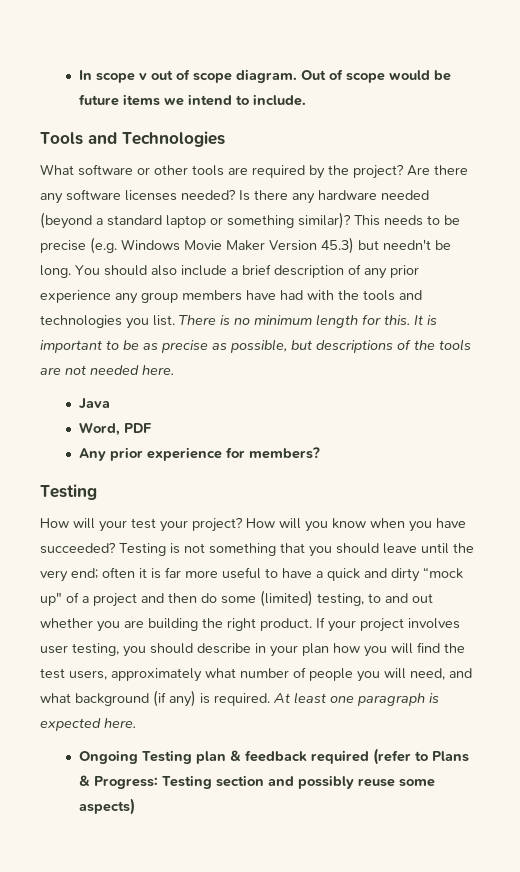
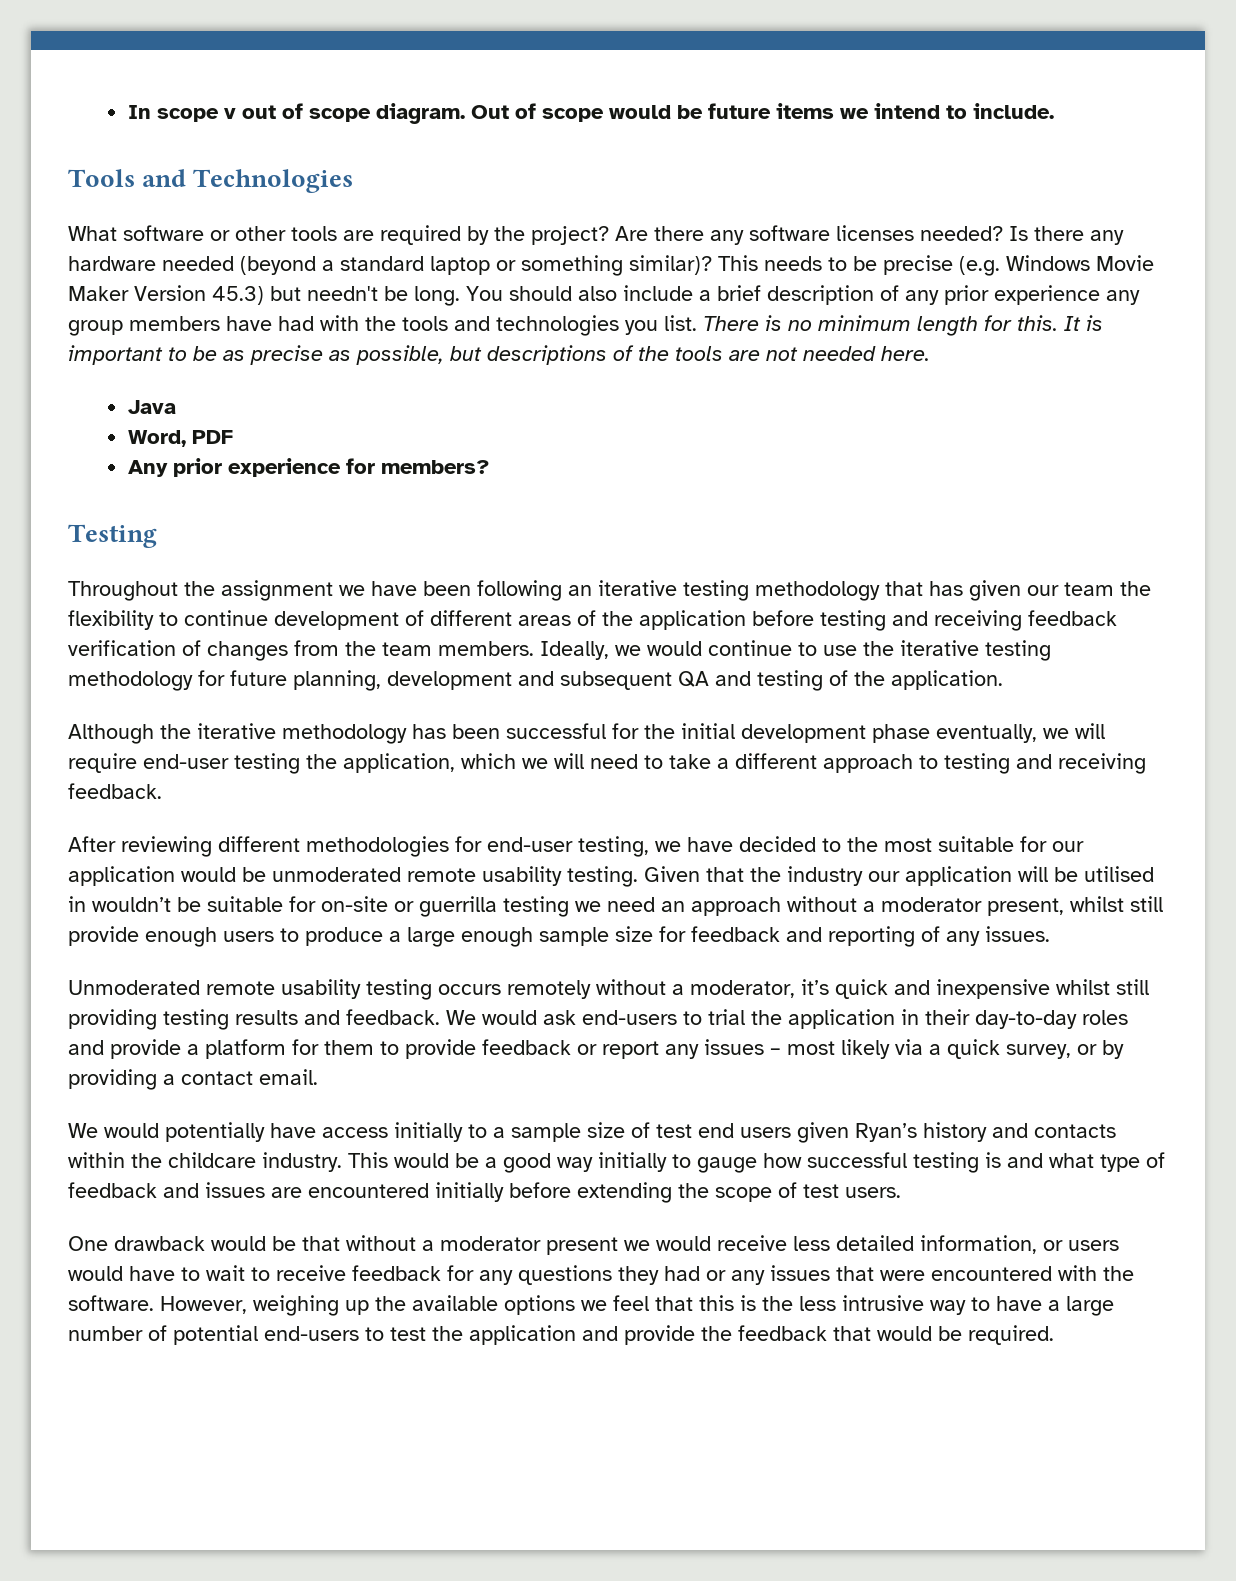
- How will your test your project? How will you know when you have succeeded? Testing is not something that you should leave until the very end; often it is far more useful to have a quick and dirty “mock up" of a project and then do some (limited) testing, to and out whether you are building the right product. If your project involves user testing, you should describe in your plan how you will find the test users, approximately what number of people you will need, and what background (if any) is required. At least one paragraph is expected here.
- Ongoing Testing plan & feedback required (refer to Plans & Progress: Testing section and possibly reuse some aspects)
+ Throughout the assignment we have been following an iterative testing methodology that has given our team the flexibility to continue development of different areas of the application before testing and receiving feedback verification of changes from the team members. Ideally, we would continue to use the iterative testing methodology for future planning, development and subsequent QA and testing of the application.
+ Although the iterative methodology has been successful for the initial development phase eventually, we will require end-user testing the application, which we will need to take a different approach to testing and receiving feedback.
+ After reviewing different methodologies for end-user testing, we have decided to the most suitable for our application would be unmoderated remote usability testing. Given that the industry our application will be utilised in wouldn’t be suitable for on-site or guerrilla testing we need an approach without a moderator present, whilst still provide enough users to produce a large enough sample size for feedback and reporting of any issues.
+ Unmoderated remote usability testing occurs remotely without a moderator, it’s quick and inexpensive whilst still providing testing results and feedback. We would ask end-users to trial the application in their day-to-day roles and provide a platform for them to provide feedback or report any issues – most likely via a quick survey, or by providing a contact email.
+ We would potentially have access initially to a sample size of test end users given Ryan’s history and contacts within the childcare industry. This would be a good way initially to gauge how successful testing is and what type of feedback and issues are encountered initially before extending the scope of test users.
+ One drawback would be that without a moderator present we would receive less detailed information, or users would have to wait to receive feedback for any questions they had or any issues that were encountered with the software. However, weighing up the available options we feel that this is the less intrusive way to have a large number of potential end-users to test the application and provide the feedback that would be required.

